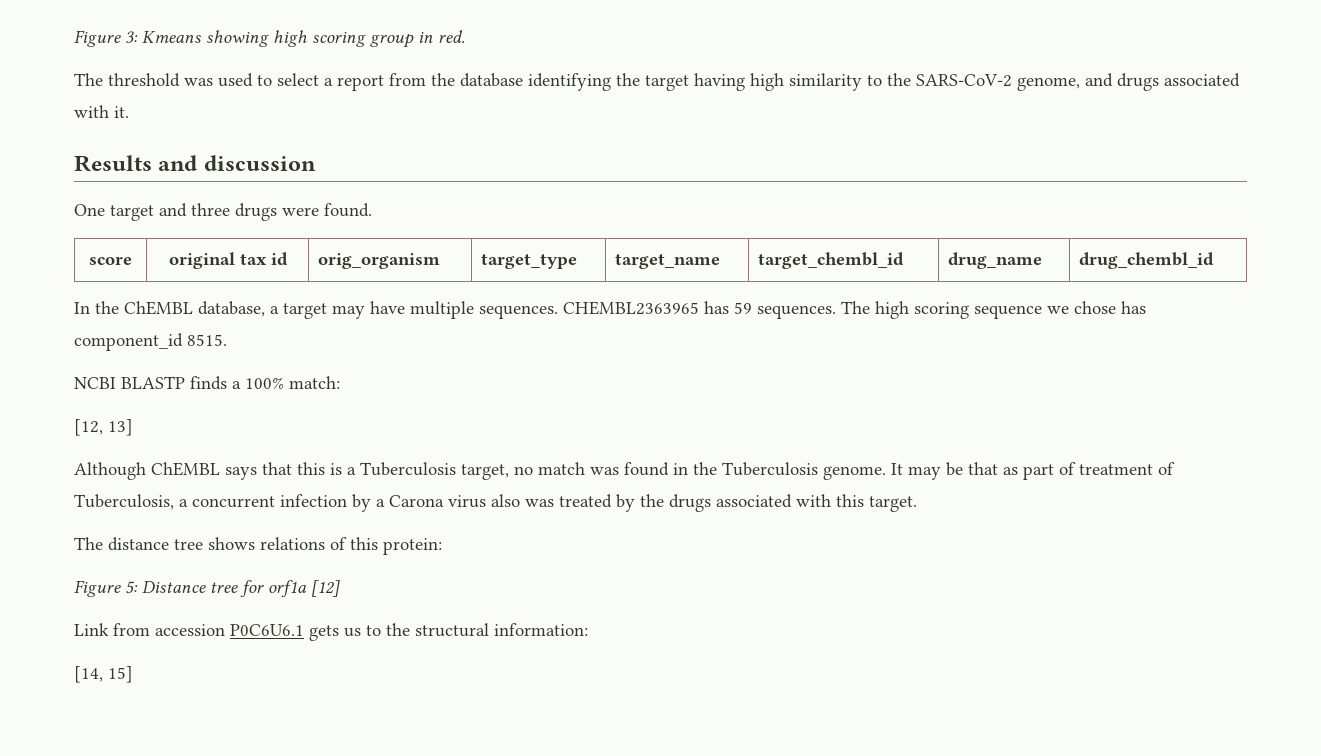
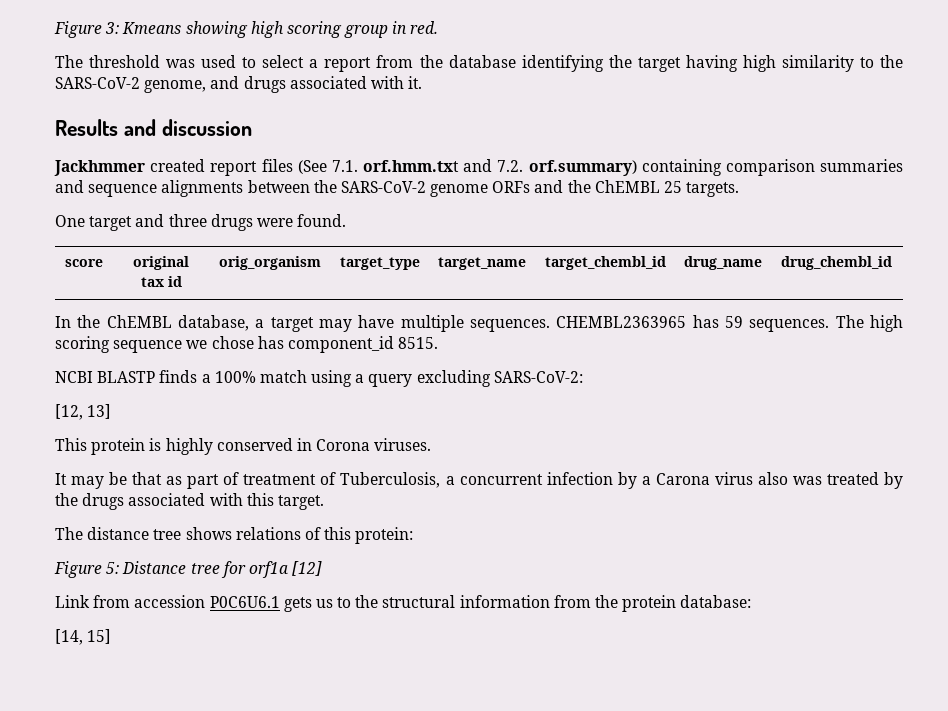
+ Jackhmmer created report files (See 7.1. orf.hmm.txt and 7.2. orf.summary) containing comparison summaries and sequence alignments between the SARS-CoV-2 genome ORFs and the ChEMBL 25 targets.
- NCBI BLASTP finds a 100% match:
+ NCBI BLASTP finds a 100% match using a query excluding SARS-CoV-2:
  [12, 13]
- Although ChEMBL says that this is a Tuberculosis target, no match was found in the Tuberculosis genome. It may be that as part of treatment of Tuberculosis, a concurrent infection by a Carona virus also was treated by the drugs associated with this target.
+ This protein is highly conserved in Corona viruses.
+ It may be that as part of treatment of Tuberculosis, a concurrent infection by a Carona virus also was treated by the drugs associated with this target.
- Link from accession P0C6U6.1 gets us to the structural information:
+ Link from accession P0C6U6.1 gets us to the structural information from the protein database:

